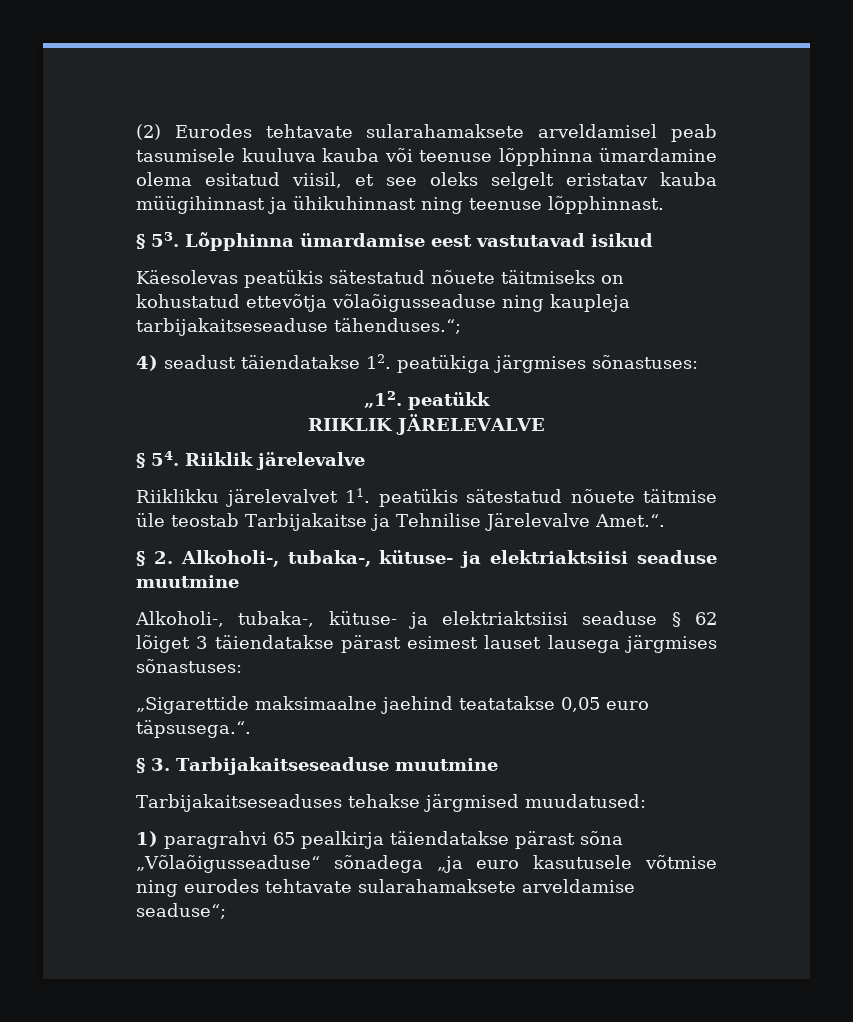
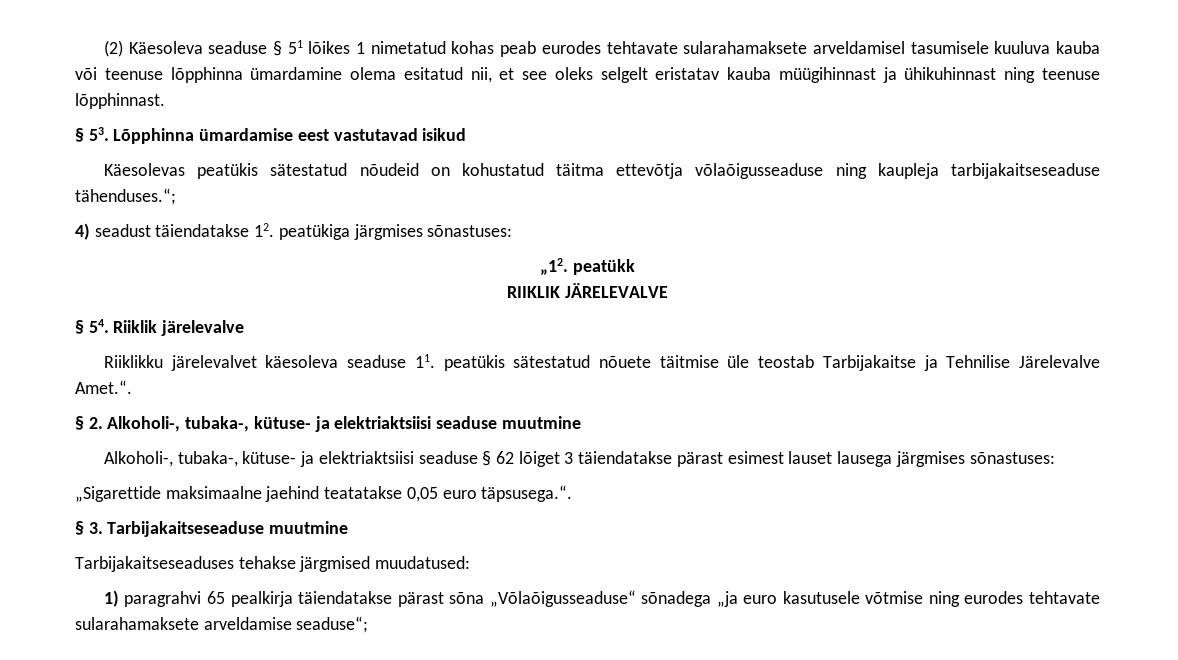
- (2) Eurodes tehtavate sularahamaksete arveldamisel peab tasumisele kuuluva kauba või teenuse lõpphinna ümardamine olema esitatud viisil, et see oleks selgelt eristatav kauba müügihinnast ja ühikuhinnast ning teenuse lõpphinnast.
+ (2) Käesoleva seaduse § 51 lõikes 1 nimetatud kohas peab eurodes tehtavate sularahamaksete arveldamisel tasumisele kuuluva kauba või teenuse lõpphinna ümardamine olema esitatud nii, et see oleks selgelt eristatav kauba müügihinnast ja ühikuhinnast ning teenuse lõpphinnast.
- Käesolevas peatükis sätestatud nõuete täitmiseks on kohustatud ettevõtja võlaõigusseaduse ning kaupleja tarbijakaitseseaduse tähenduses.“;
+ Käesolevas peatükis sätestatud nõudeid on kohustatud täitma ettevõtja võlaõigusseaduse ning kaupleja tarbijakaitseseaduse tähenduses.“;
- Riiklikku järelevalvet 11. peatükis sätestatud nõuete täitmise üle teostab Tarbijakaitse ja Tehnilise Järelevalve Amet.“.
+ Riiklikku järelevalvet käesoleva seaduse 11. peatükis sätestatud nõuete täitmise üle teostab Tarbijakaitse ja Tehnilise Järelevalve Amet.“.

